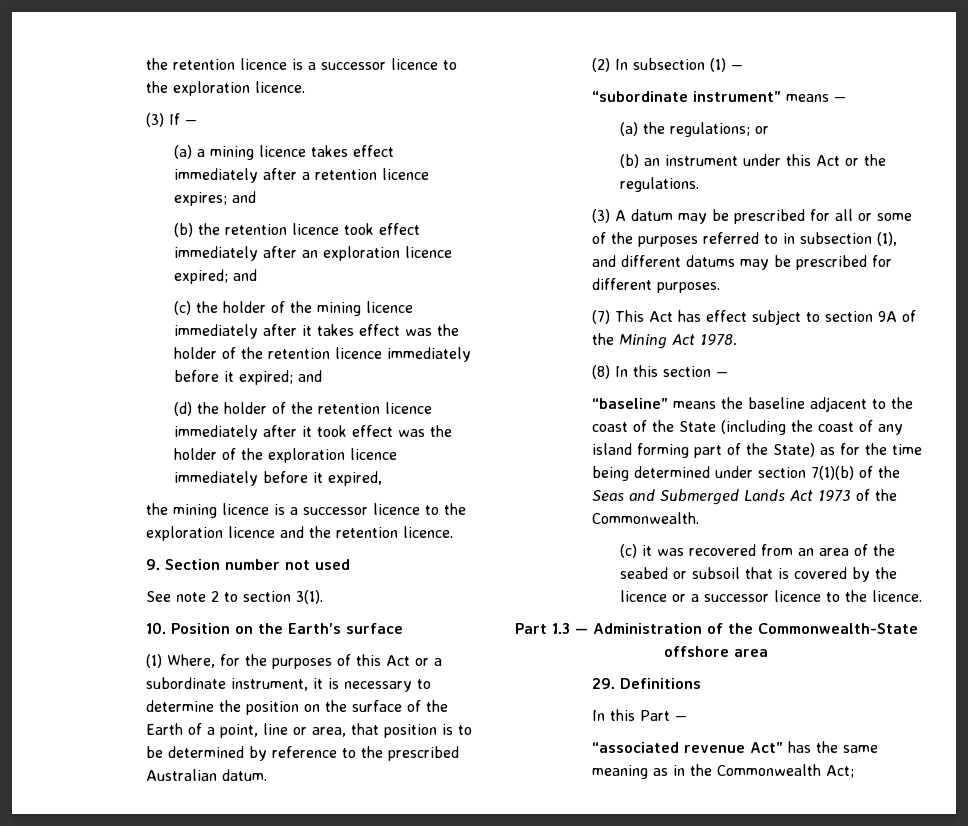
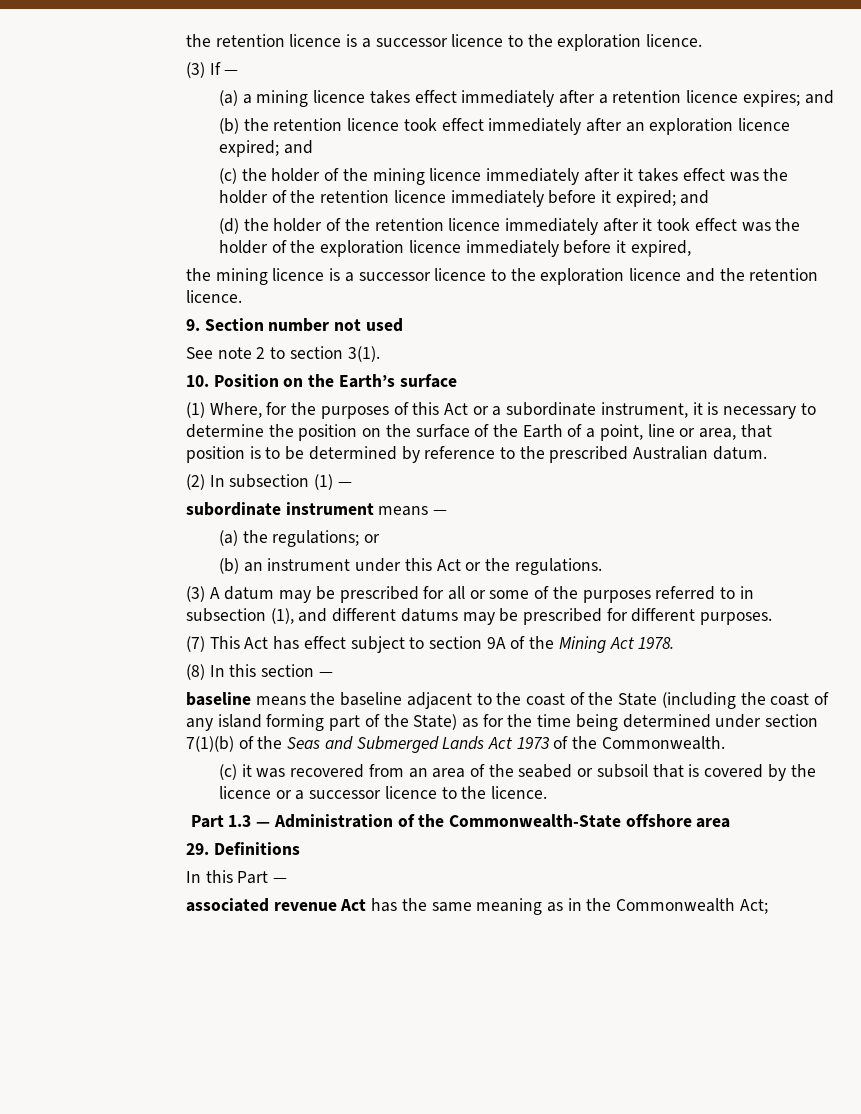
- “subordinate instrument” means —
+ subordinate instrument means —
- “baseline” means the baseline adjacent to the coast of the State (including the coast of any island forming part of the State) as for the time being determined under section 7(1)(b) of the Seas and Submerged Lands Act 1973 of the Commonwealth.
+ baseline means the baseline adjacent to the coast of the State (including the coast of any island forming part of the State) as for the time being determined under section 7(1)(b) of the Seas and Submerged Lands Act 1973 of the Commonwealth.
- “associated revenue Act” has the same meaning as in the Commonwealth Act;
+ associated revenue Act has the same meaning as in the Commonwealth Act;

